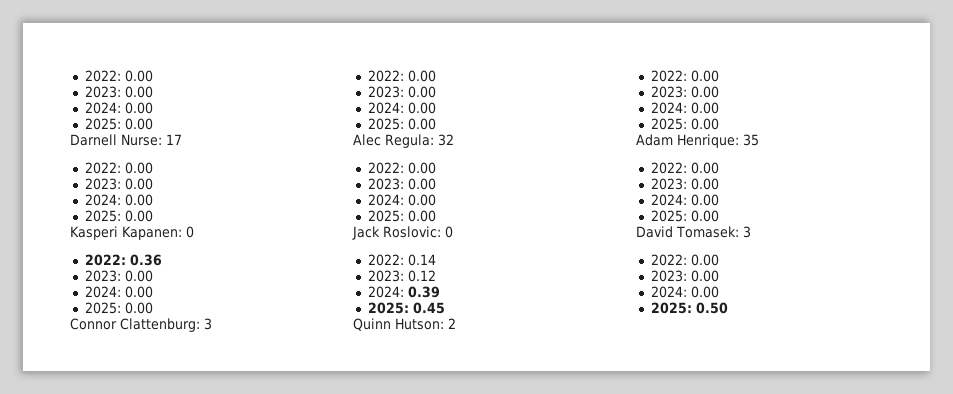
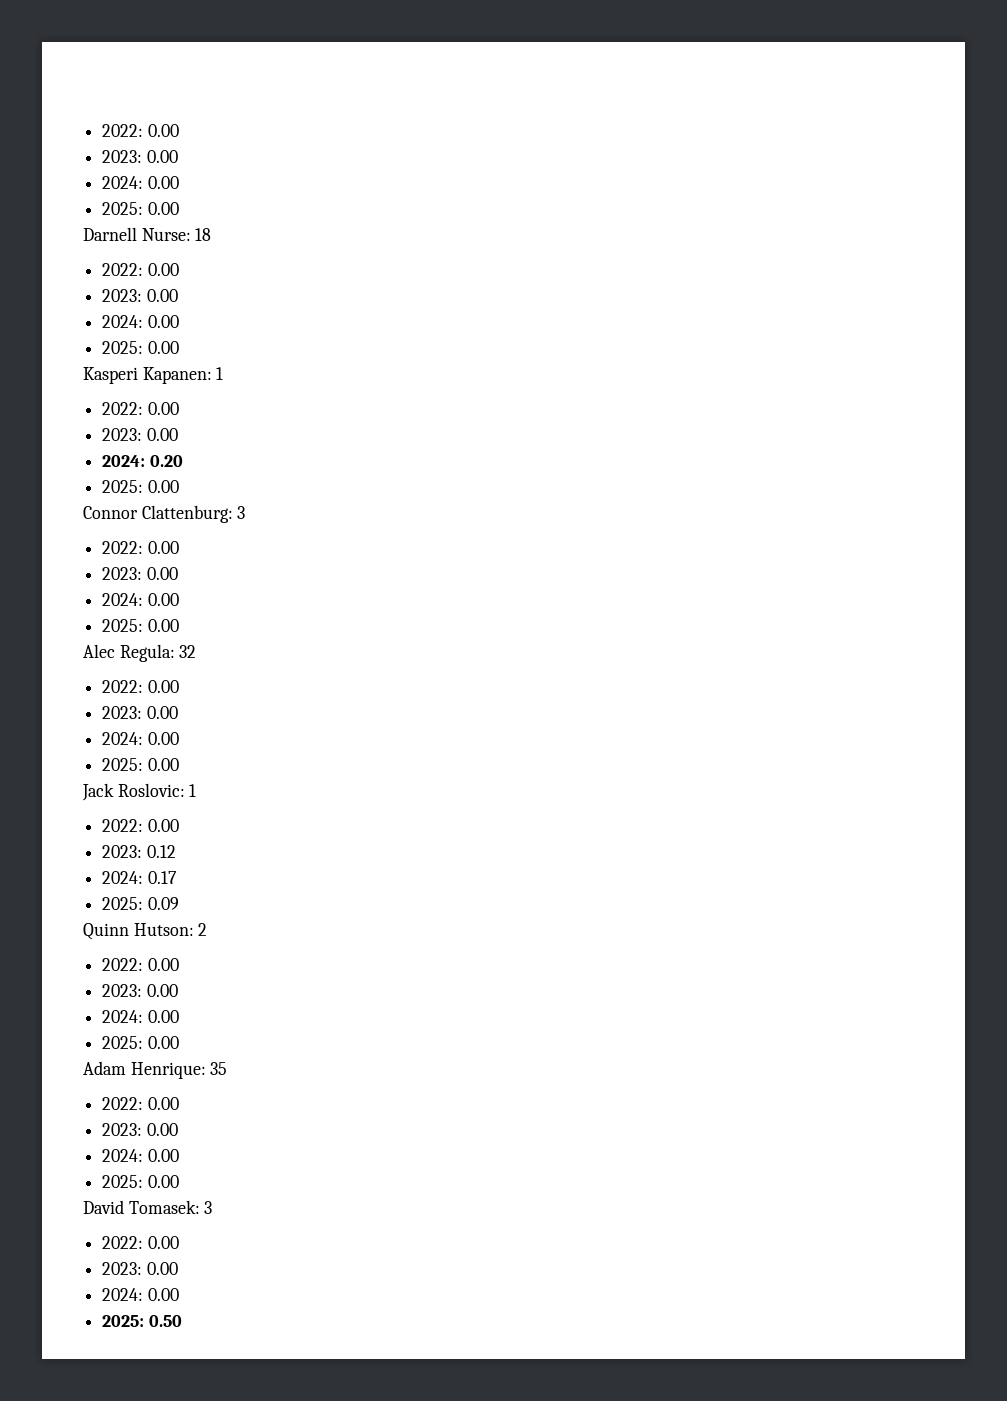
- Darnell Nurse: 17
+ Darnell Nurse: 18
- Kasperi Kapanen: 0
- 2022: 0.36
+ Kasperi Kapanen: 1
+ 2022: 0.00
  2023: 0.00
- 2024: 0.00
+ 2024: 0.20
- Jack Roslovic: 0
- 2022: 0.14
+ Jack Roslovic: 1
+ 2022: 0.00
- 2024: 0.39
- 2025: 0.45
+ 2024: 0.17
+ 2025: 0.09

